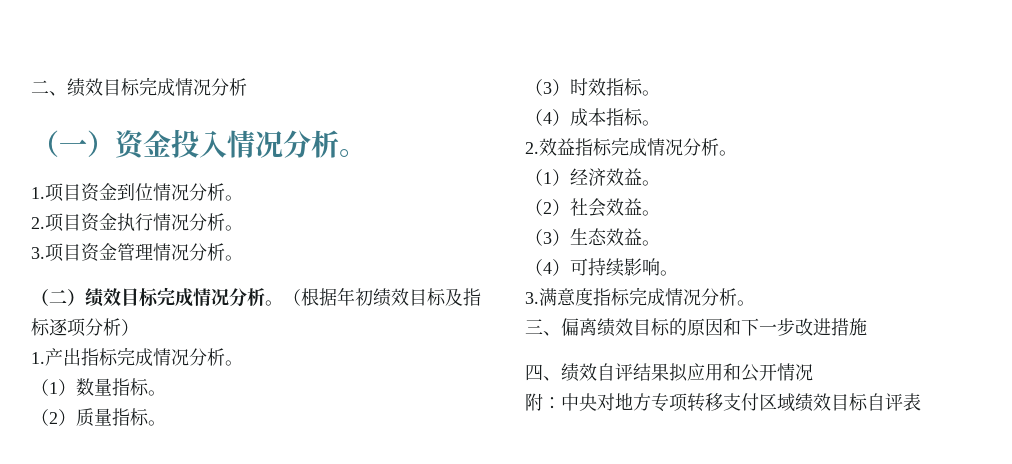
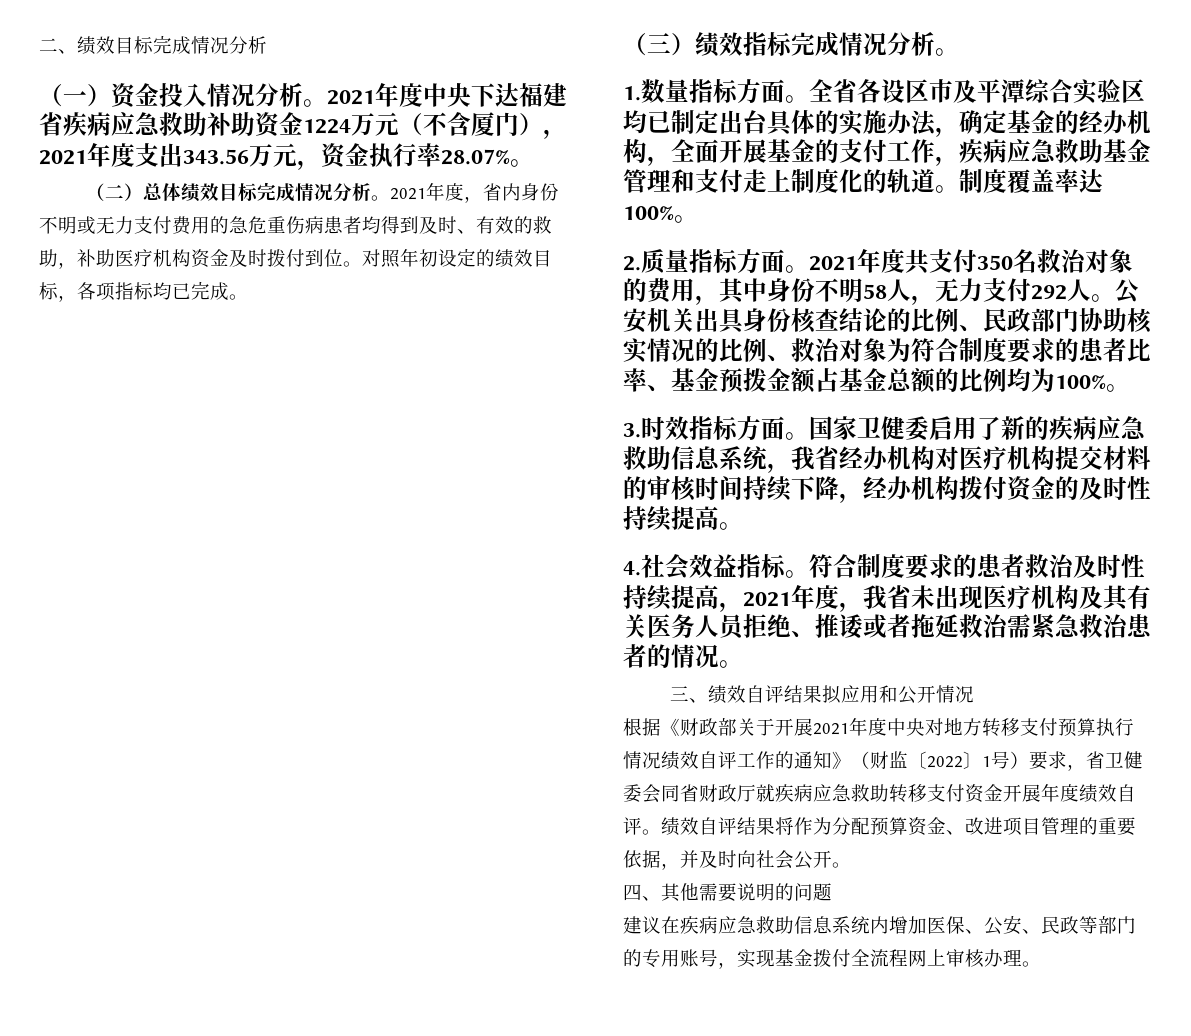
- （一）资金投入情况分析。
- 1.项目资金到位情况分析。
- 2.项目资金执行情况分析。
- 3.项目资金管理情况分析。
+ （一）资金投入情况分析。2021年度中央下达福建省疾病应急救助补助资金1224万元（不含厦门），2021年度支出343.56万元，资金执行率28.07%。
- （二）绩效目标完成情况分析。
+ （二）总体绩效目标完成情况分析。
- （根据年初绩效目标及指标逐项分析）
- 1.产出指标完成情况分析。
- （1）数量指标。
- （2）质量指标。
- （3）时效指标。
- （4）成本指标。
- 2.效益指标完成情况分析。
- （1）经济效益。
- （2）社会效益。
- （3）生态效益。
- （4）可持续影响。
- 3.满意度指标完成情况分析。
- 三、偏离绩效目标的原因和下一步改进措施
- 四、绩效自评结果拟应用和公开情况
+ 2021年度，省内身份不明或无力支付费用的急危重伤病患者均得到及时、有效的救助，补助医疗机构资金及时拨付到位。对照年初设定的绩效目标，各项指标均已完成。
+ （三）绩效指标完成情况分析。
+ 1.数量指标方面。全省各设区市及平潭综合实验区均已制定出台具体的实施办法，确定基金的经办机构，全面开展基金的支付工作，疾病应急救助基金管理和支付走上制度化的轨道。制度覆盖率达100%。
+ 2.质量指标方面。2021年度共支付350名救治对象的费用，其中身份不明58人，无力支付292人。公安机关出具身份核查结论的比例、民政部门协助核实情况的比例、救治对象为符合制度要求的患者比率、基金预拨金额占基金总额的比例均为100%。
+ 3.时效指标方面。国家卫健委启用了新的疾病应急救助信息系统，我省经办机构对医疗机构提交材料的审核时间持续下降，经办机构拨付资金的及时性持续提高。
+ 4.社会效益指标。符合制度要求的患者救治及时性持续提高，2021年度，我省未出现医疗机构及其有关医务人员拒绝、推诿或者拖延救治需紧急救治患者的情况。
+ 三、绩效自评结果拟应用和公开情况
- 附：中央对地方专项转移支付区域绩效目标自评表
+ 根据《财政部关于开展2021年度中央对地方转移支付预算执行情况绩效自评工作的通知》（财监〔2022〕1号）要求，省卫健委会同省财政厅就疾病应急救助转移支付资金开展年度绩效自评。绩效自评结果将作为分配预算资金、改进项目管理的重要依据，并及时向社会公开。
+ 四、其他需要说明的问题
+ 建议在疾病应急救助信息系统内增加医保、公安、民政等部门的专用账号，实现基金拨付全流程网上审核办理。

